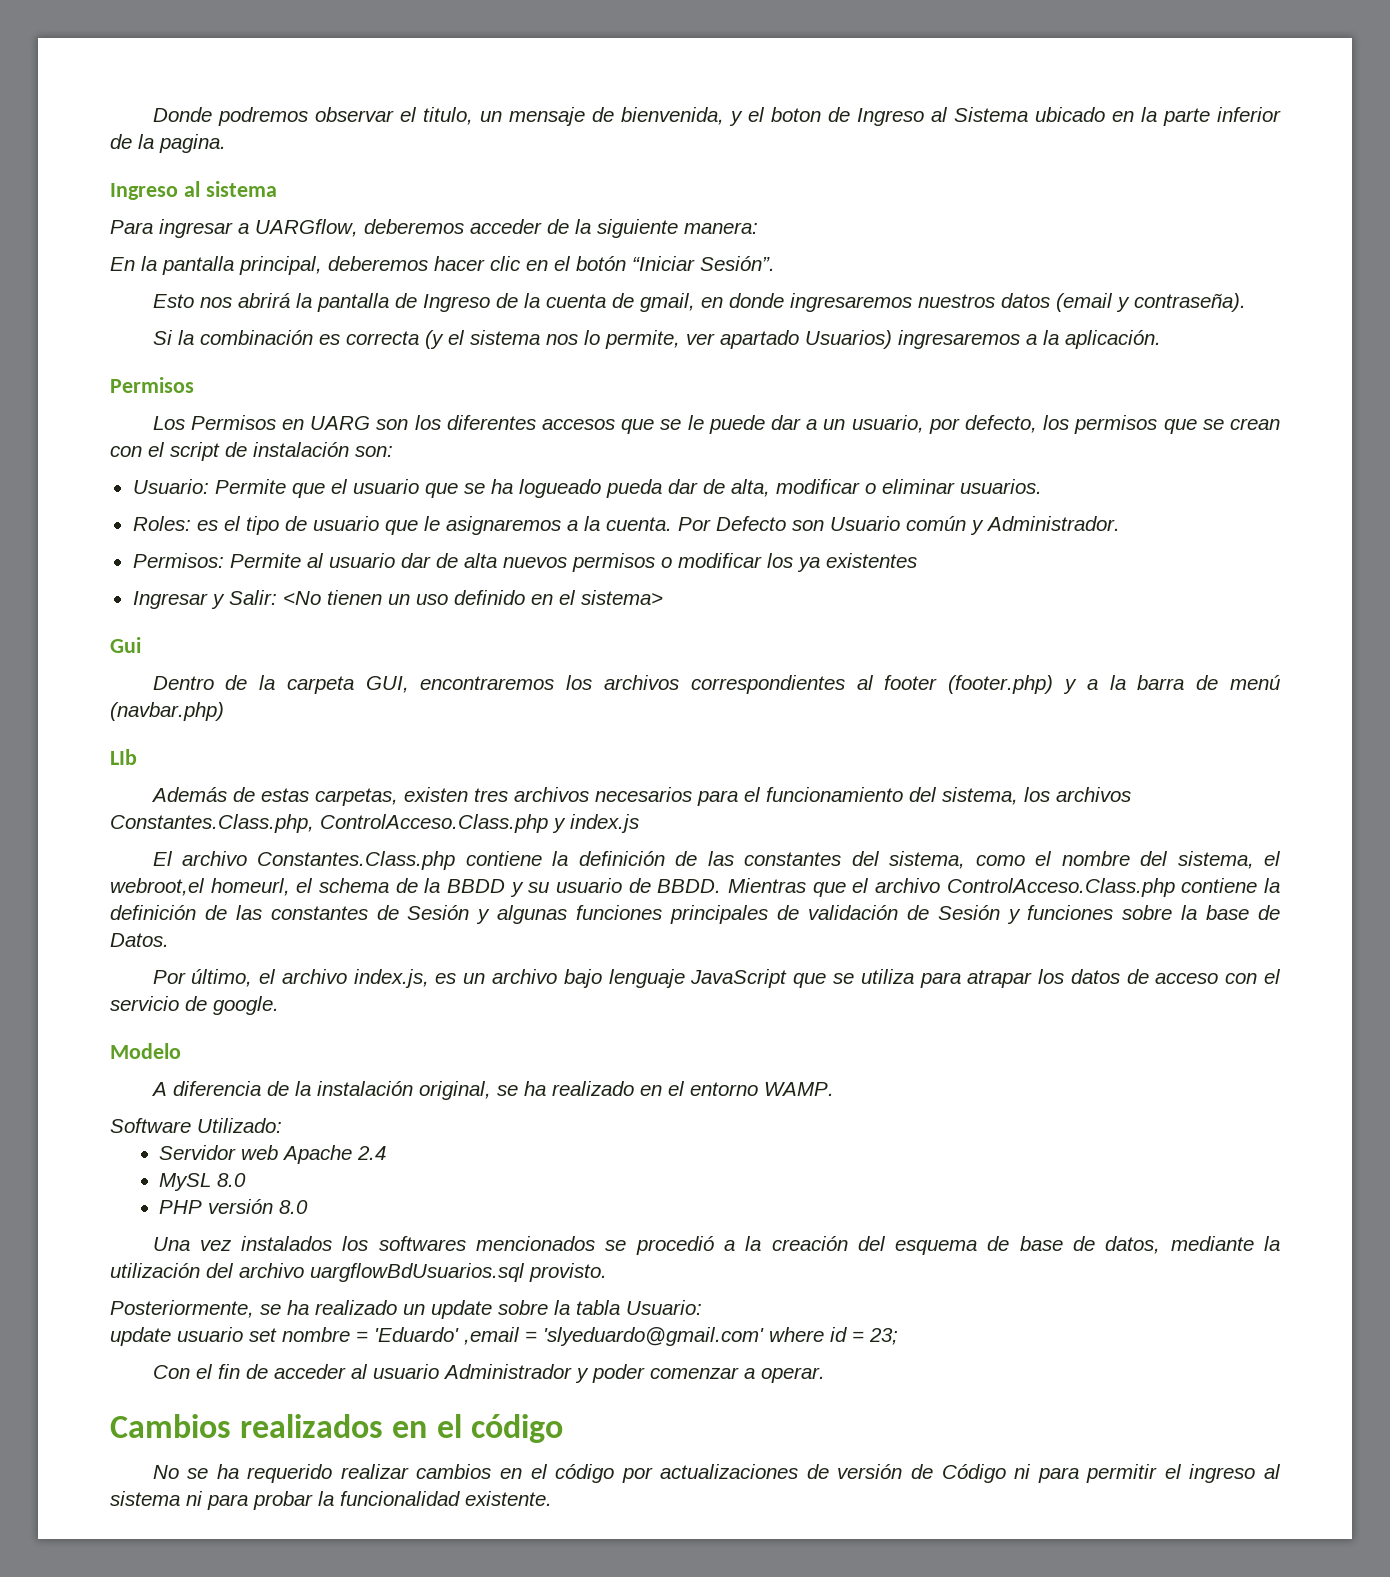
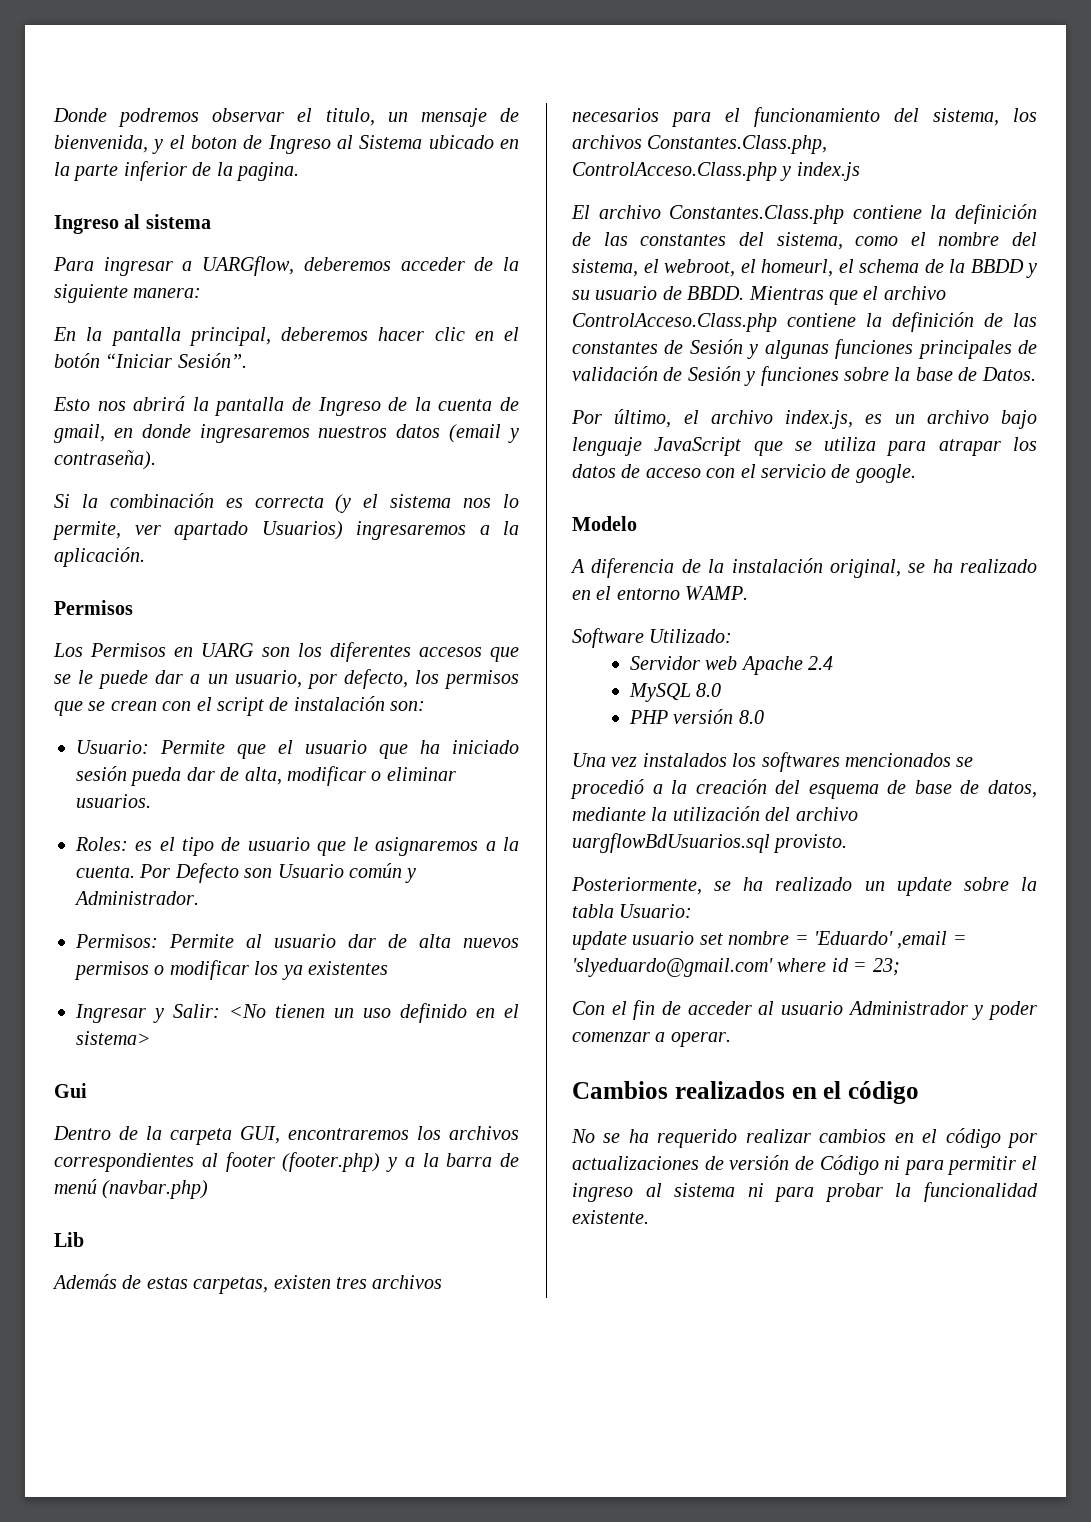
- Usuario: Permite que el usuario que se ha logueado pueda dar de alta, modificar o eliminar usuarios.
+ Usuario: Permite que el usuario que ha iniciado sesión pueda dar de alta, modificar o eliminar usuarios.
- LIb
+ Lib
- El archivo Constantes.Class.php contiene la definición de las constantes del sistema, como el nombre del sistema, el webroot,el homeurl, el schema de la BBDD y su usuario de BBDD.
+ El archivo Constantes.Class.php contiene la definición de las constantes del sistema, como el nombre del sistema, el webroot, el homeurl, el schema de la BBDD y su usuario de BBDD.
- MySL 8.0
+ MySQL 8.0

